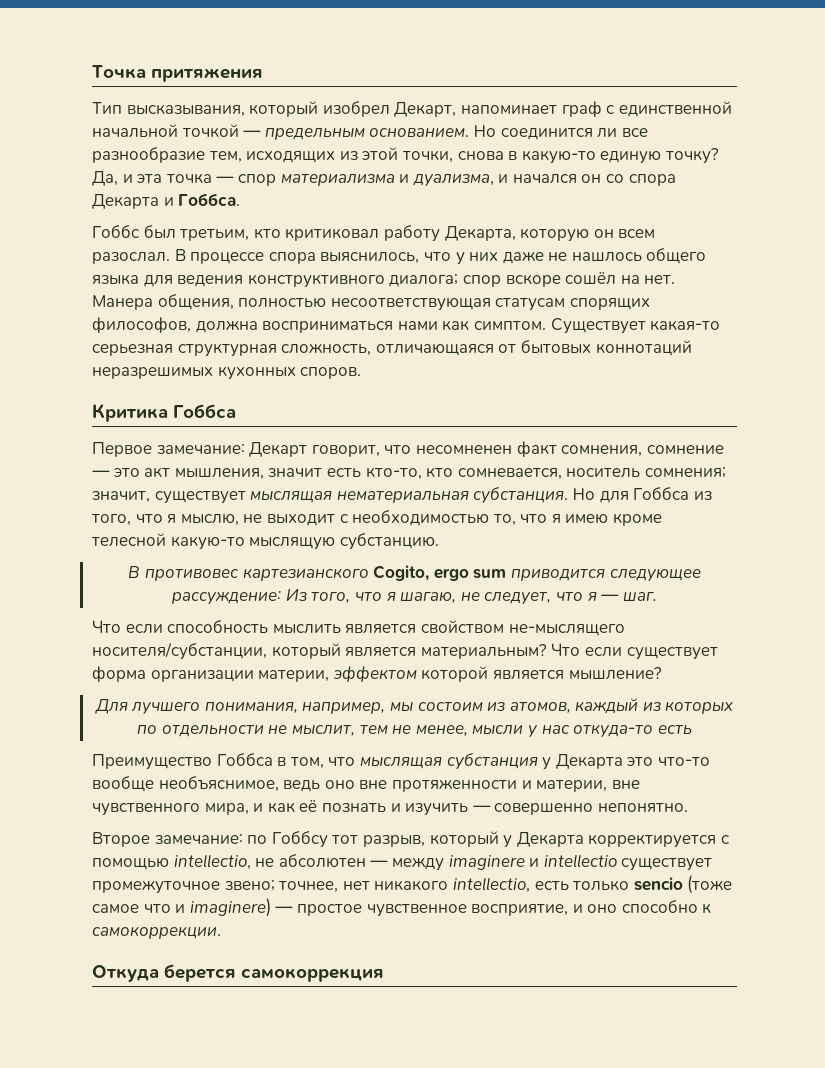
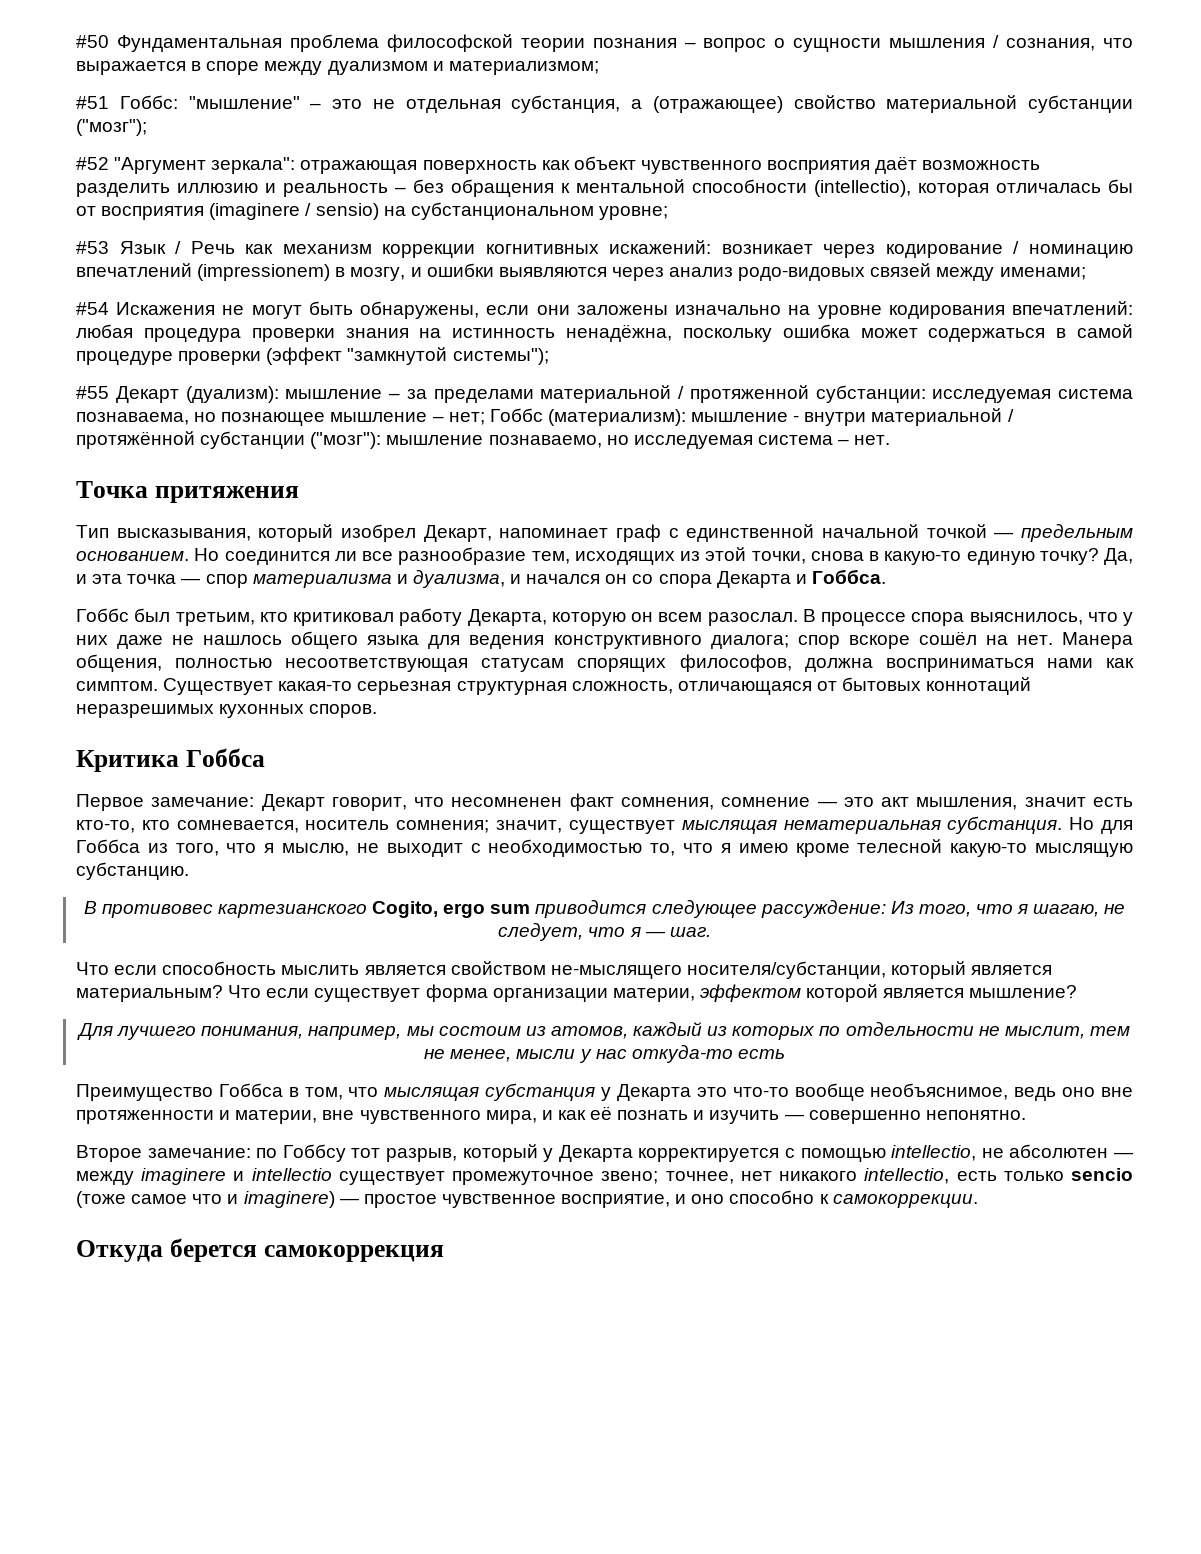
+ #50 Фундаментальная проблема философской теории познания – вопрос о сущности мышления / сознания, что выражается в споре между дуализмом и материализмом;
+ #51 Гоббс: "мышление" – это не отдельная субстанция, а (отражающее) свойство материальной субстанции ("мозг");
+ #52 "Аргумент зеркала": отражающая поверхность как объект чувственного восприятия даёт возможность разделить иллюзию и реальность – без обращения к ментальной способности (intellectio), которая отличалась бы от восприятия (imaginere / sensio) на субстанциональном уровне;
+ #53 Язык / Речь как механизм коррекции когнитивных искажений: возникает через кодирование / номинацию впечатлений (impressionem) в мозгу, и ошибки выявляются через анализ родо-видовых связей между именами;
+ #54 Искажения не могут быть обнаружены, если они заложены изначально на уровне кодирования впечатлений: любая процедура проверки знания на истинность ненадёжна, поскольку ошибка может содержаться в самой процедуре проверки (эффект "замкнутой системы");
+ #55 Декарт (дуализм): мышление – за пределами материальной / протяженной субстанции: исследуемая система познаваема, но познающее мышление – нет; Гоббс (материализм): мышление - внутри материальной / протяжённой субстанции ("мозг"): мышление познаваемо, но исследуемая система – нет.

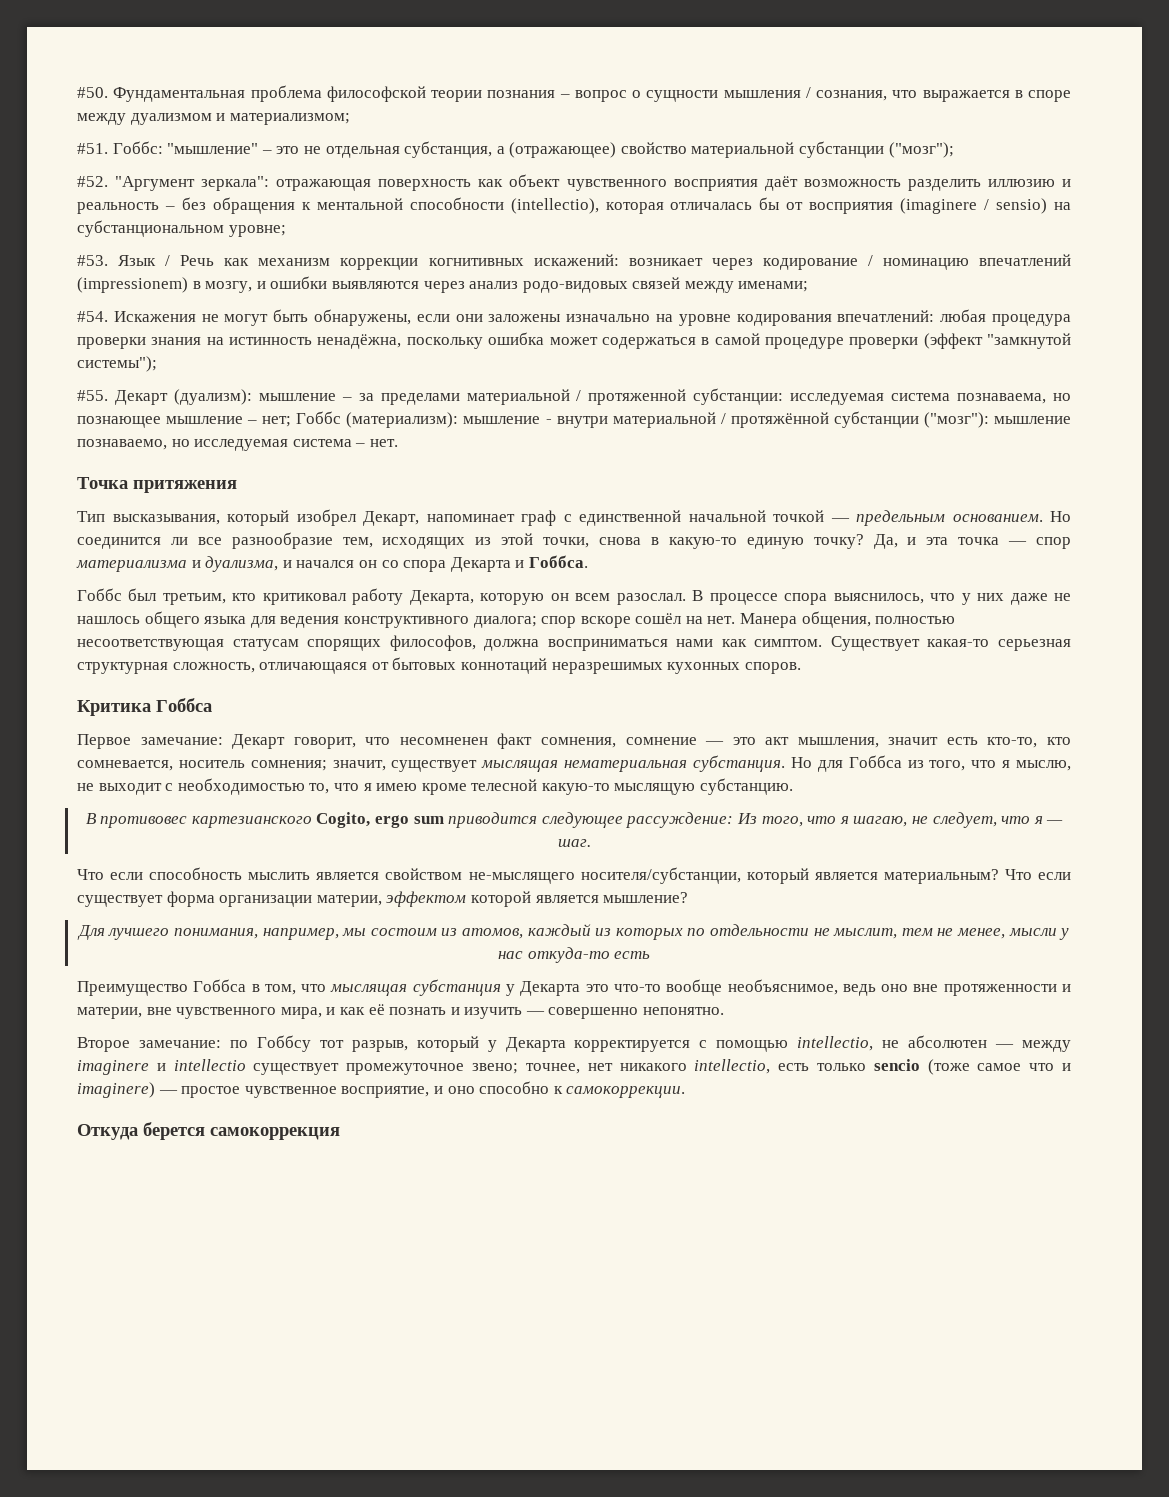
- #50 Фундаментальная проблема философской теории познания – вопрос о сущности мышления / сознания, что выражается в споре между дуализмом и материализмом;
+ #50. Фундаментальная проблема философской теории познания – вопрос о сущности мышления / сознания, что выражается в споре между дуализмом и материализмом;
- #51 Гоббс: "мышление" – это не отдельная субстанция, а (отражающее) свойство материальной субстанции ("мозг");
+ #51. Гоббс: "мышление" – это не отдельная субстанция, а (отражающее) свойство материальной субстанции ("мозг");
- #52 "Аргумент зеркала": отражающая поверхность как объект чувственного восприятия даёт возможность разделить иллюзию и реальность – без обращения к ментальной способности (intellectio), которая отличалась бы от восприятия (imaginere / sensio) на субстанциональном уровне;
+ #52. "Аргумент зеркала": отражающая поверхность как объект чувственного восприятия даёт возможность разделить иллюзию и реальность – без обращения к ментальной способности (intellectio), которая отличалась бы от восприятия (imaginere / sensio) на субстанциональном уровне;
- #53 Язык / Речь как механизм коррекции когнитивных искажений: возникает через кодирование / номинацию впечатлений (impressionem) в мозгу, и ошибки выявляются через анализ родо-видовых связей между именами;
+ #53. Язык / Речь как механизм коррекции когнитивных искажений: возникает через кодирование / номинацию впечатлений (impressionem) в мозгу, и ошибки выявляются через анализ родо-видовых связей между именами;
- #54 Искажения не могут быть обнаружены, если они заложены изначально на уровне кодирования впечатлений: любая процедура проверки знания на истинность ненадёжна, поскольку ошибка может содержаться в самой процедуре проверки (эффект "замкнутой системы");
+ #54. Искажения не могут быть обнаружены, если они заложены изначально на уровне кодирования впечатлений: любая процедура проверки знания на истинность ненадёжна, поскольку ошибка может содержаться в самой процедуре проверки (эффект "замкнутой системы");
- #55 Декарт (дуализм): мышление – за пределами материальной / протяженной субстанции: исследуемая система познаваема, но познающее мышление – нет; Гоббс (материализм): мышление - внутри материальной / протяжённой субстанции ("мозг"): мышление познаваемо, но исследуемая система – нет.
+ #55. Декарт (дуализм): мышление – за пределами материальной / протяженной субстанции: исследуемая система познаваема, но познающее мышление – нет; Гоббс (материализм): мышление - внутри материальной / протяжённой субстанции ("мозг"): мышление познаваемо, но исследуемая система – нет.

